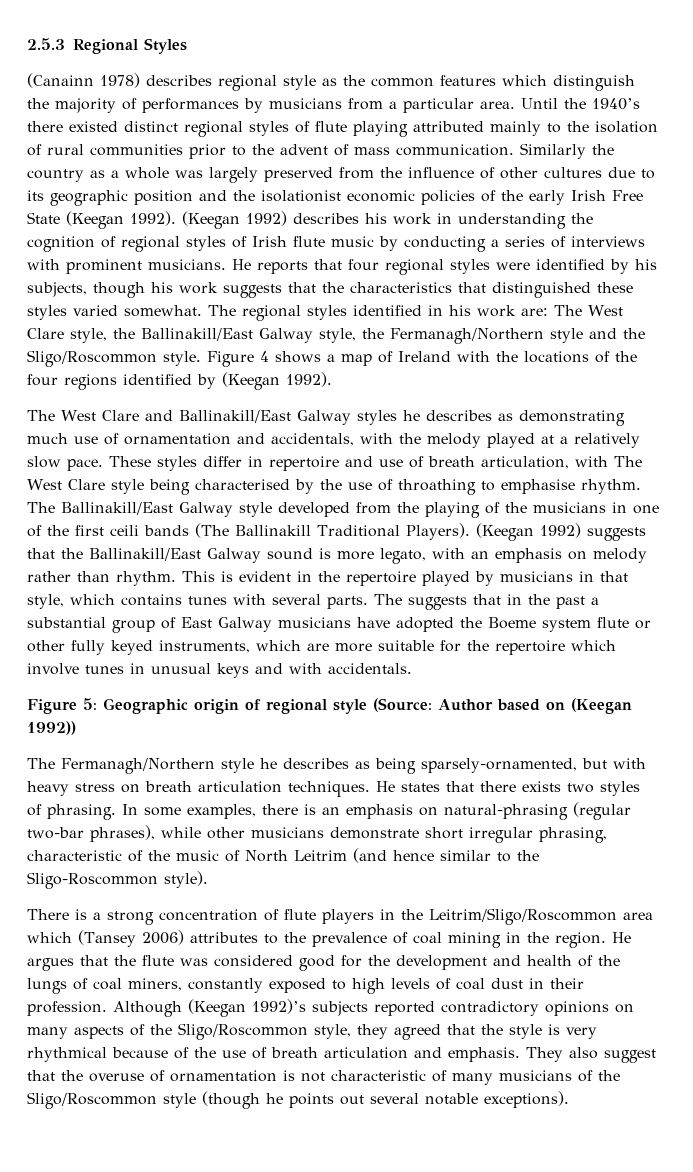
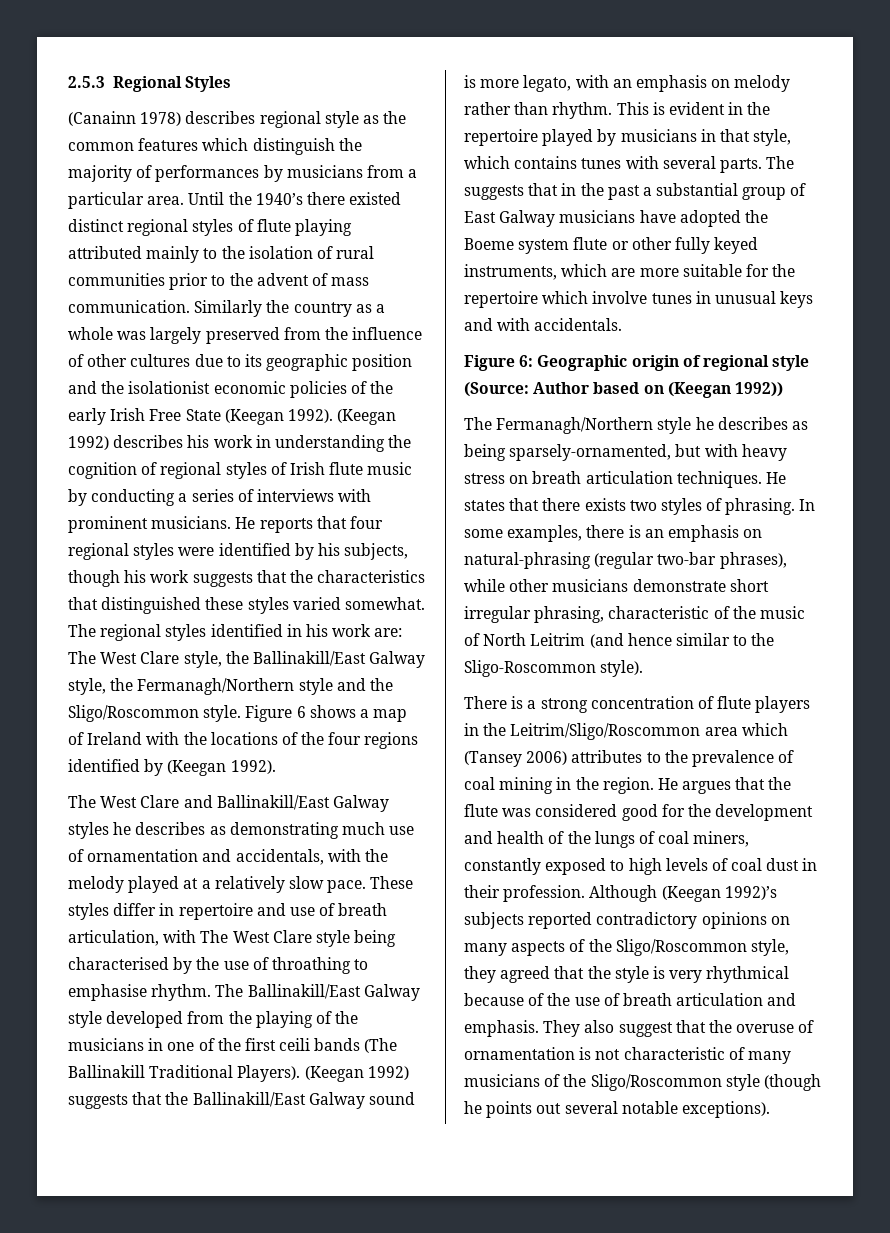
- Figure 4 shows a map of Ireland with the locations of the four regions identified by (Keegan 1992).
+ Figure 6 shows a map of Ireland with the locations of the four regions identified by (Keegan 1992).
- Figure 5: Geographic origin of regional style (Source: Author based on (Keegan 1992))
+ Figure 6: Geographic origin of regional style (Source: Author based on (Keegan 1992))

